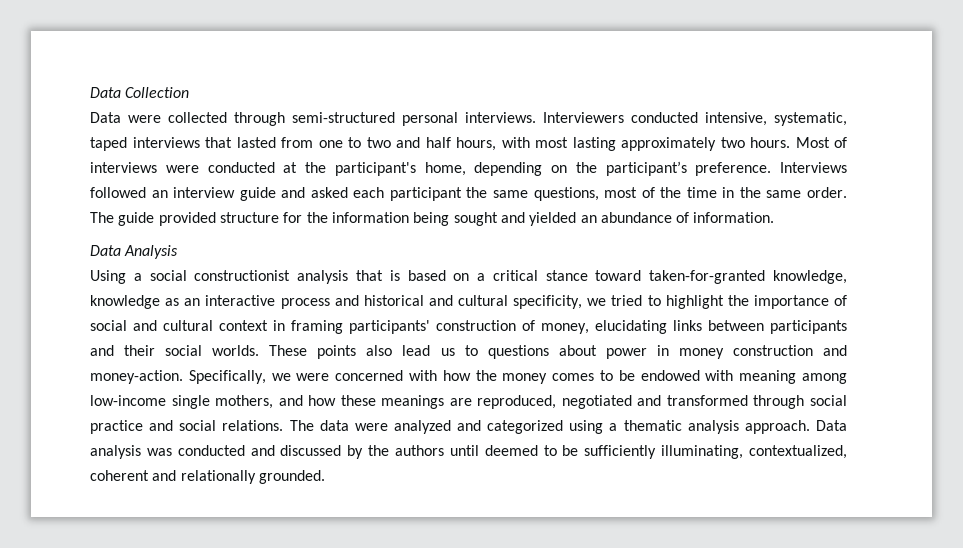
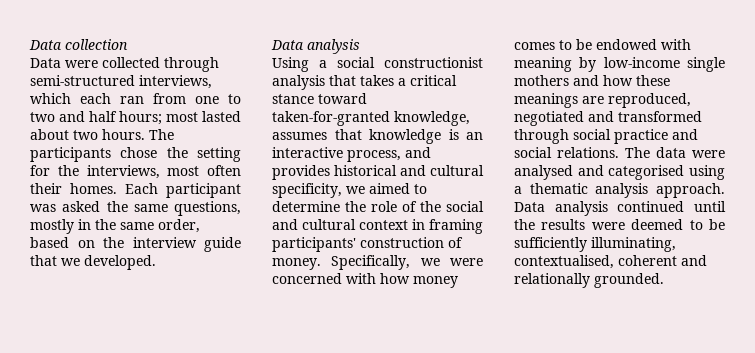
- Data Collection
+ Data collection
- Data were collected through semi-structured personal interviews. Interviewers conducted intensive, systematic, taped interviews that lasted from one to two and half hours, with most lasting approximately two hours. Most of interviews were conducted at the participant's home, depending on the participant’s preference. Interviews followed an interview guide and asked each participant the same questions, most of the time in the same order. The guide provided structure for the information being sought and yielded an abundance of information.
- Data Analysis
+ Data were collected through semi-structured interviews, which each ran from one to two and half hours; most lasted about two hours. The participants chose the setting for the interviews, most often their homes. Each participant was asked the same questions, mostly in the same order, based on the interview guide that we developed.
+ Data analysis
- Using a social constructionist analysis that is based on a critical stance toward taken-for-granted knowledge, knowledge as an interactive process and historical and cultural specificity, we tried to highlight the importance of social and cultural context in framing participants' construction of money, elucidating links between participants and their social worlds. These points also lead us to questions about power in money construction and money-action.
+ Using a social constructionist analysis that takes a critical stance toward taken-for-granted knowledge, assumes that knowledge is an interactive process, and provides historical and cultural specificity, we aimed to determine the role of the social and cultural context in framing participants' construction of money.
- Specifically, we were concerned with how the money comes to be endowed with meaning among low-income single mothers, and how these meanings are reproduced, negotiated and transformed through social practice and social relations.
+ Specifically, we were concerned with how money comes to be endowed with meaning by low-income single mothers and how these meanings are reproduced, negotiated and transformed through social practice and social relations.
- The data were analyzed and categorized using a thematic analysis approach.
+ The data were analysed and categorised using a thematic analysis approach.
- Data analysis was conducted and discussed by the authors until deemed to be sufficiently illuminating, contextualized, coherent and relationally grounded.
+ Data analysis continued until the results were deemed to be sufficiently illuminating, contextualised, coherent and relationally grounded.

